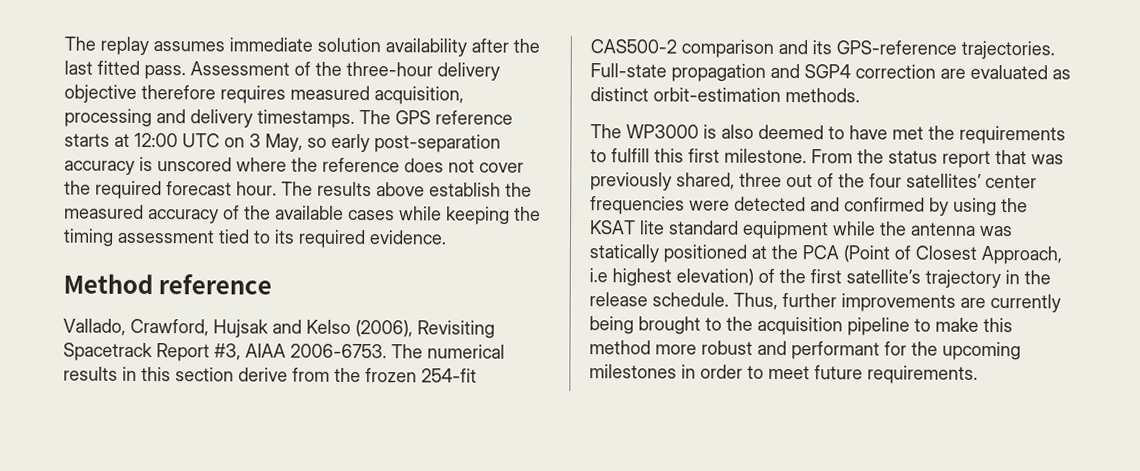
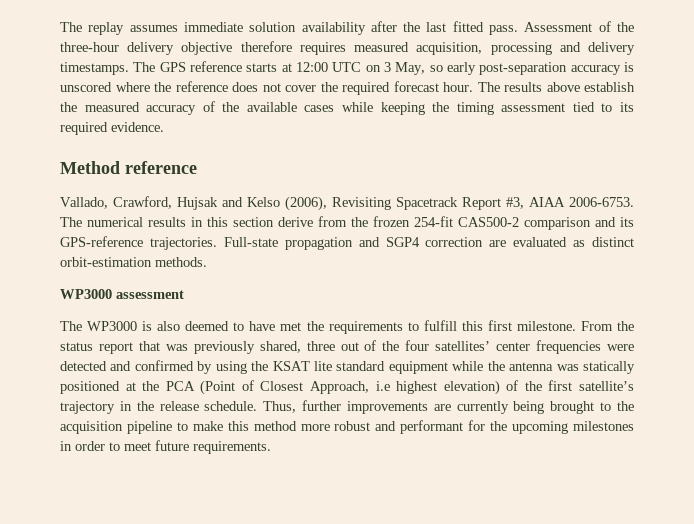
+ WP3000 assessment

